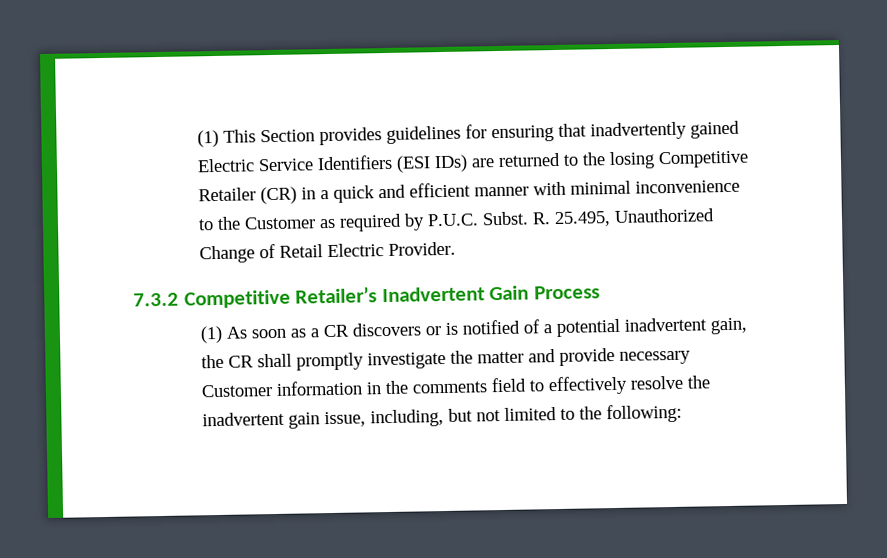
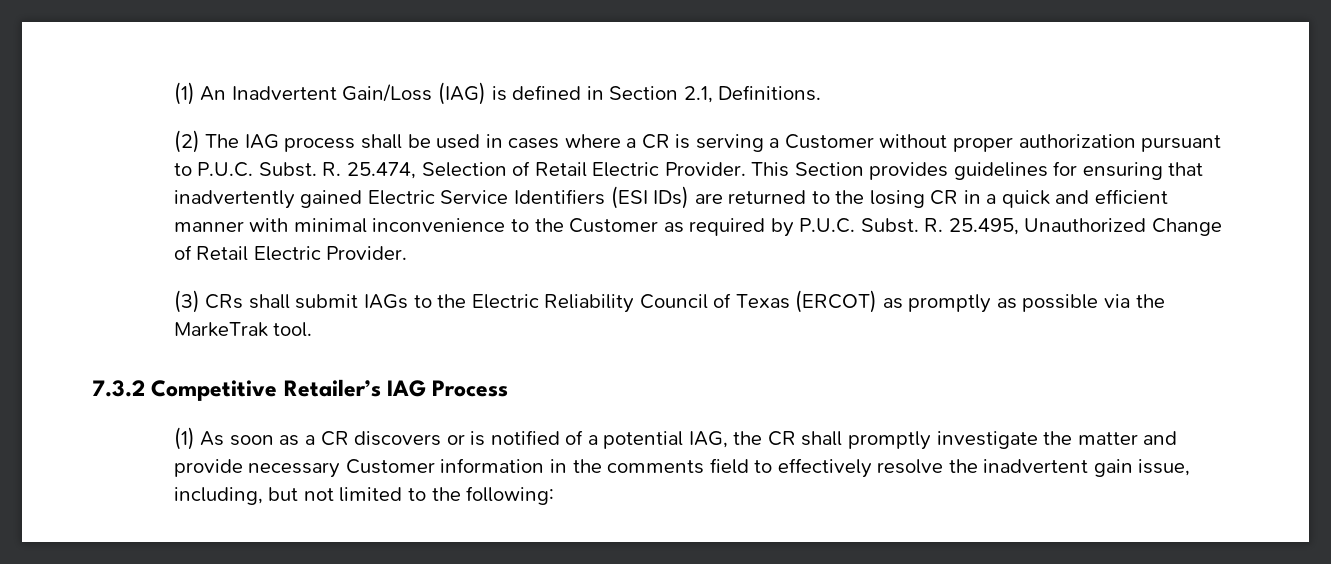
- (1) This Section provides guidelines for ensuring that inadvertently gained Electric Service Identifiers (ESI IDs) are returned to the losing Competitive Retailer (CR) in a quick and efficient manner with minimal inconvenience to the Customer as required by P.U.C. Subst.
+ (1) An Inadvertent Gain/Loss (IAG) is defined in Section 2.1, Definitions.
+ (2) The IAG process shall be used in cases where a CR is serving a Customer without proper authorization pursuant to P.U.C. Subst. R. 25.474, Selection of Retail Electric Provider. This Section provides guidelines for ensuring that inadvertently gained Electric Service Identifiers (ESI IDs) are returned to the losing CR in a quick and efficient manner with minimal inconvenience to the Customer as required by P.U.C. Subst.
+ (3) CRs shall submit IAGs to the Electric Reliability Council of Texas (ERCOT) as promptly as possible via the MarkeTrak tool.
- 7.3.2 Competitive Retailer’s Inadvertent Gain Process
+ 7.3.2 Competitive Retailer’s IAG Process
- (1) As soon as a CR discovers or is notified of a potential inadvertent gain, the CR shall promptly investigate the matter and provide necessary Customer information in the comments field to effectively resolve the inadvertent gain issue, including, but not limited to the following:
+ (1) As soon as a CR discovers or is notified of a potential IAG, the CR shall promptly investigate the matter and provide necessary Customer information in the comments field to effectively resolve the inadvertent gain issue, including, but not limited to the following:

